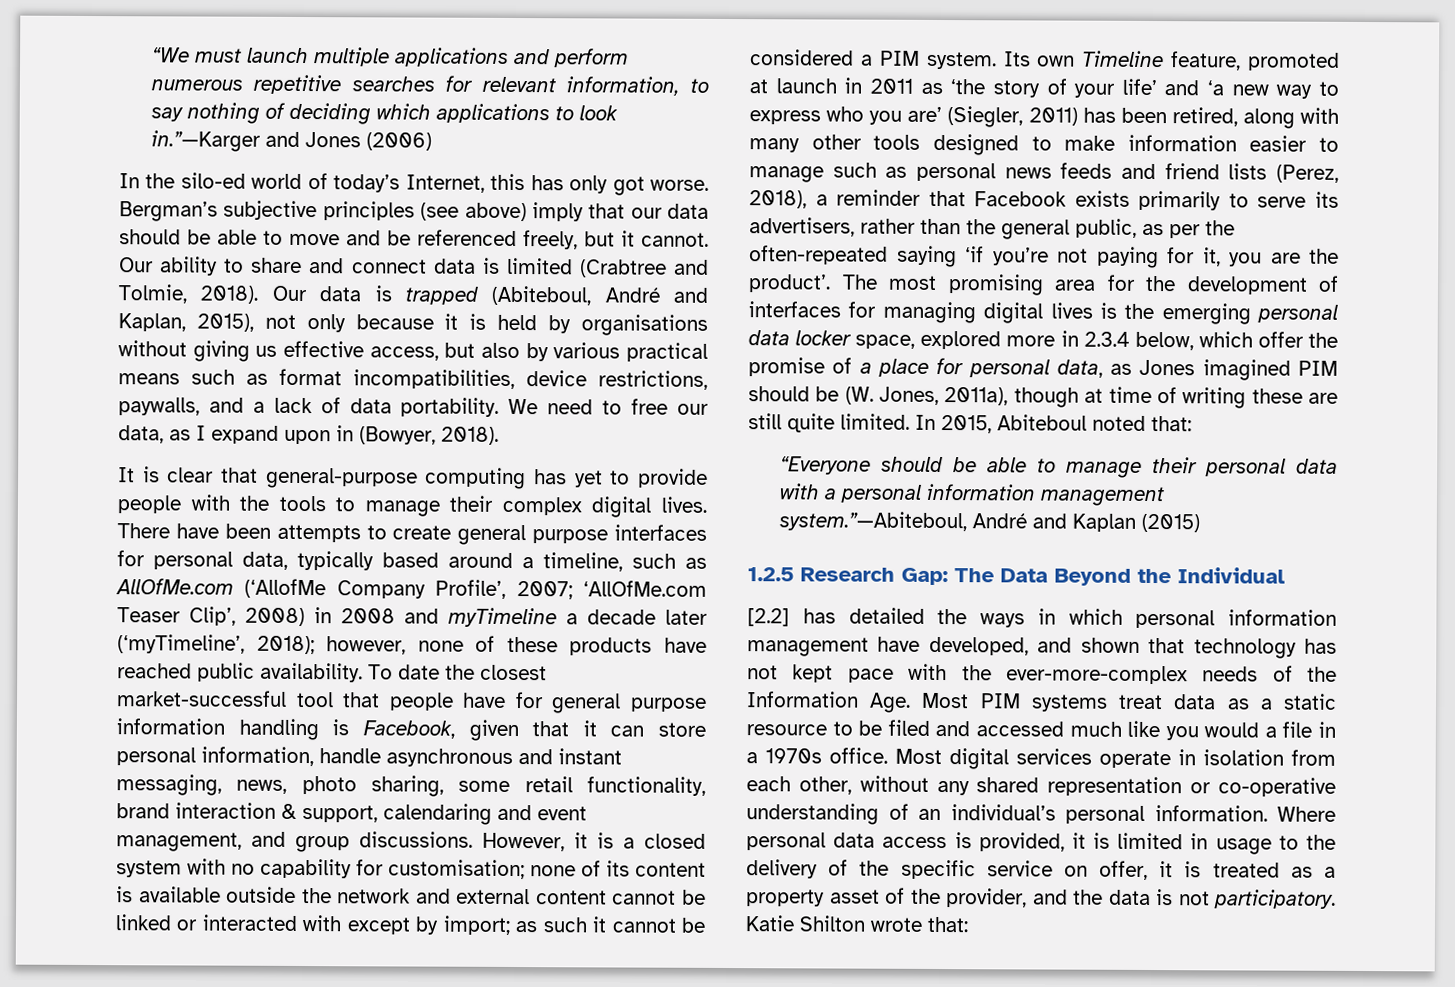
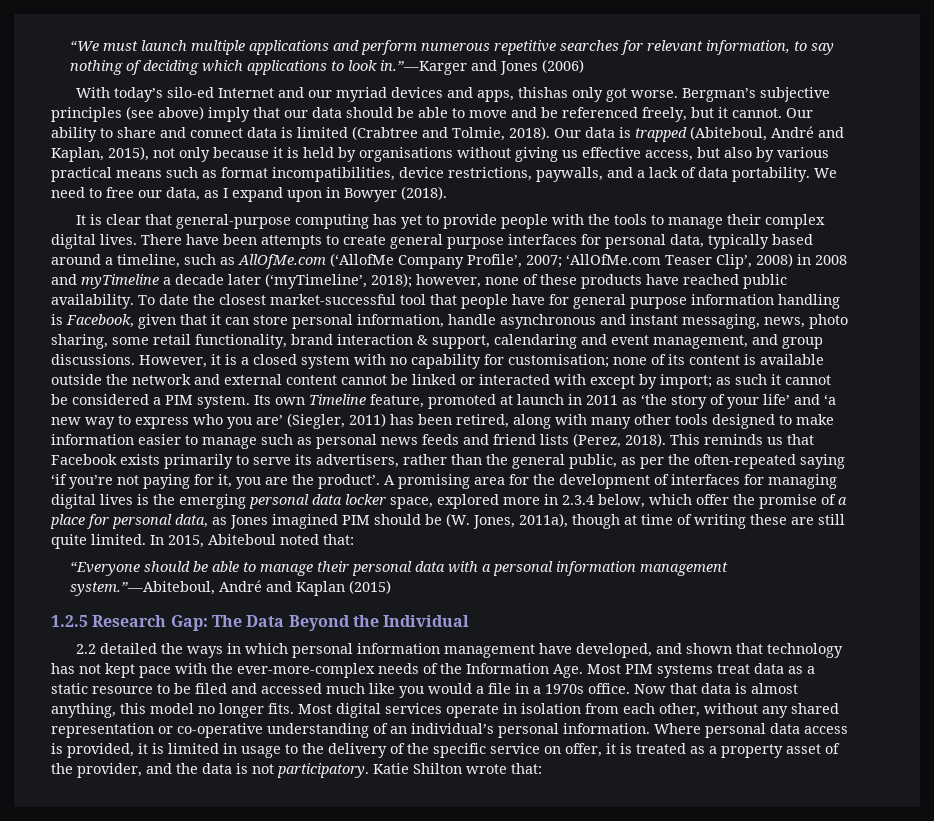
- In the silo-ed world of today’s Internet, this has only got worse.
+ With today’s silo-ed Internet and our myriad devices and apps, thishas only got worse.
- We need to free our data, as I expand upon in (Bowyer, 2018).
+ We need to free our data, as I expand upon in Bowyer (2018).
- Its own Timeline feature, promoted at launch in 2011 as ‘the story of your life’ and ‘a new way to express who you are’ (Siegler, 2011) has been retired, along with many other tools designed to make information easier to manage such as personal news feeds and friend lists (Perez, 2018), a reminder that Facebook exists primarily to serve its advertisers, rather than the general public, as per the often-repeated saying ‘if you’re not paying for it, you are the product’.
+ Its own Timeline feature, promoted at launch in 2011 as ‘the story of your life’ and ‘a new way to express who you are’ (Siegler, 2011) has been retired, along with many other tools designed to make information easier to manage such as personal news feeds and friend lists (Perez, 2018). This reminds us that Facebook exists primarily to serve its advertisers, rather than the general public, as per the often-repeated saying ‘if you’re not paying for it, you are the product’.
- The most promising area for the development of interfaces for managing digital lives is the emerging personal data locker space, explored more in 2.3.4 below, which offer the promise of a place for personal data, as Jones imagined PIM should be (W. Jones, 2011a), though at time of writing these are still quite limited.
+ A promising area for the development of interfaces for managing digital lives is the emerging personal data locker space, explored more in 2.3.4 below, which offer the promise of a place for personal data, as Jones imagined PIM should be (W. Jones, 2011a), though at time of writing these are still quite limited.
- [2.2] has detailed the ways in which personal information management have developed, and shown that technology has not kept pace with the ever-more-complex needs of the Information Age. Most PIM systems treat data as a static resource to be filed and accessed much like you would a file in a 1970s office.
+ 2.2 detailed the ways in which personal information management have developed, and shown that technology has not kept pace with the ever-more-complex needs of the Information Age. Most PIM systems treat data as a static resource to be filed and accessed much like you would a file in a 1970s office.
+ Now that data is almost anything, this model no longer fits.

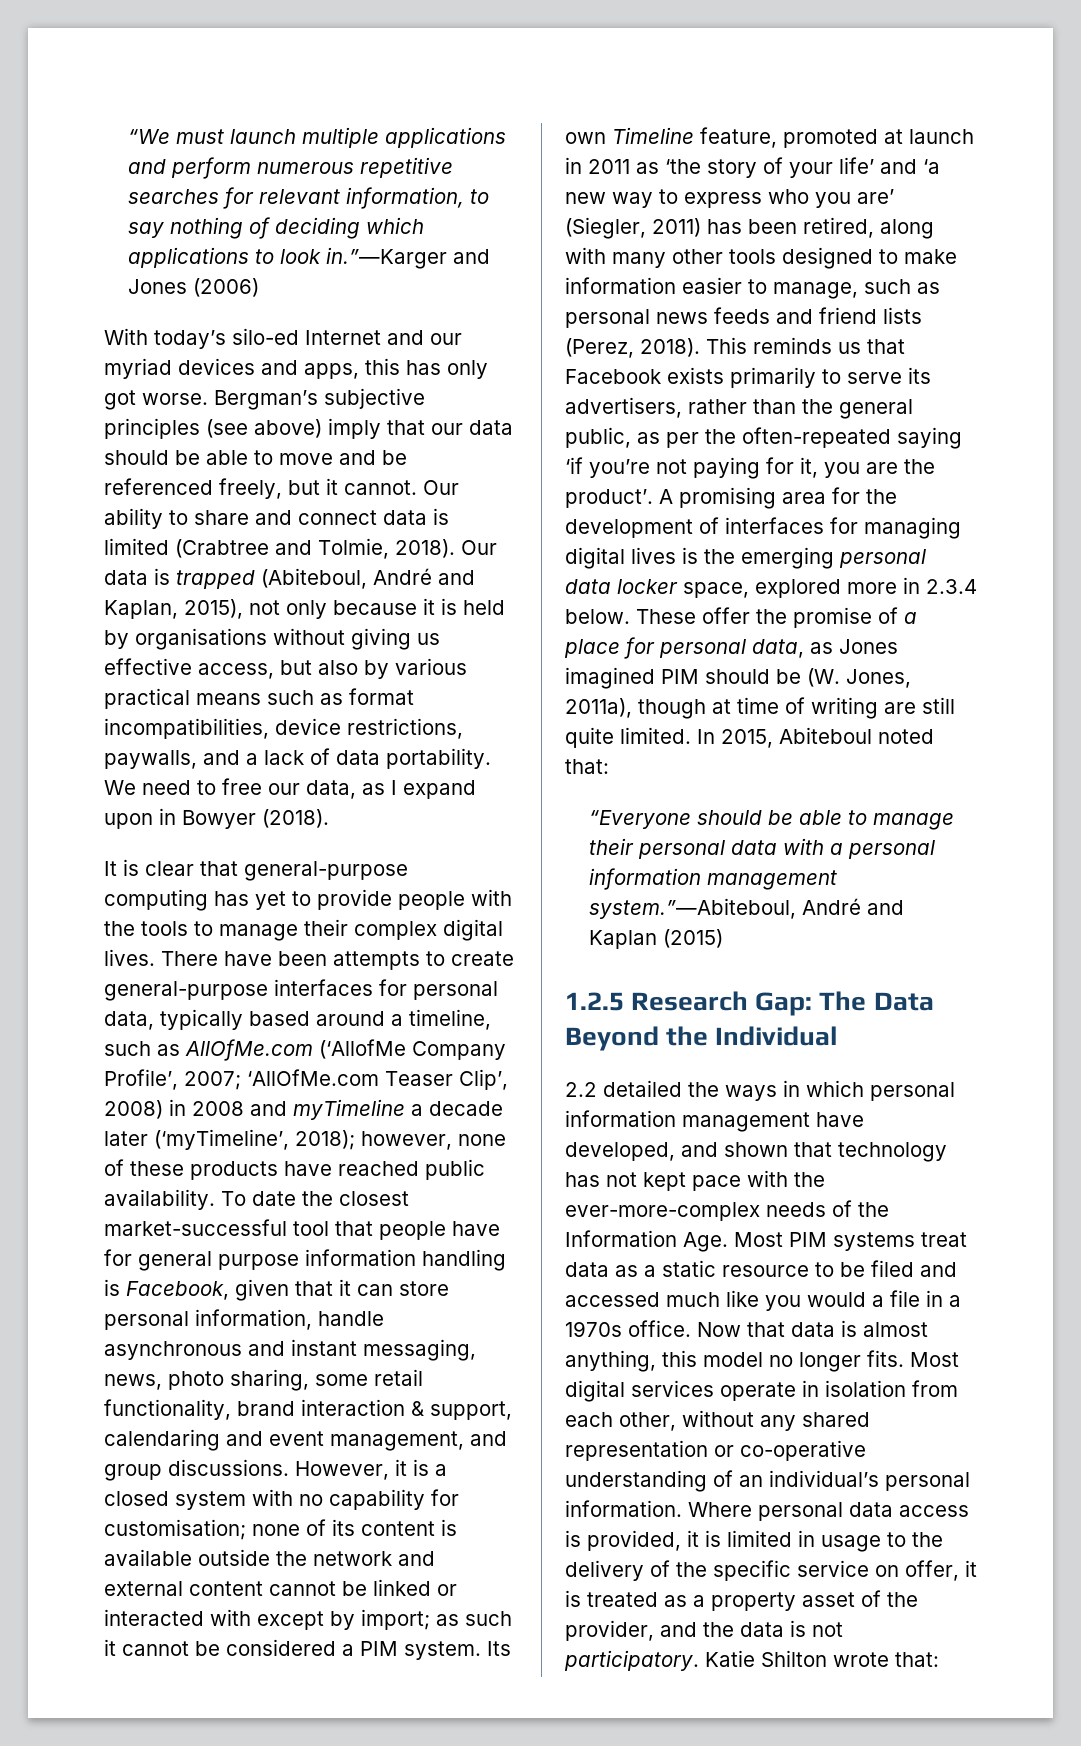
- With today’s silo-ed Internet and our myriad devices and apps, thishas only got worse.
+ With today’s silo-ed Internet and our myriad devices and apps, this has only got worse.
- There have been attempts to create general purpose interfaces for personal data, typically based around a timeline, such as AllOfMe.com (‘AllofMe Company Profile’, 2007; ‘AllOfMe.com Teaser Clip’, 2008) in 2008 and myTimeline a decade later (‘myTimeline’, 2018); however, none of these products have reached public availability.
+ There have been attempts to create general-purpose interfaces for personal data, typically based around a timeline, such as AllOfMe.com (‘AllofMe Company Profile’, 2007; ‘AllOfMe.com Teaser Clip’, 2008) in 2008 and myTimeline a decade later (‘myTimeline’, 2018); however, none of these products have reached public availability.
- Its own Timeline feature, promoted at launch in 2011 as ‘the story of your life’ and ‘a new way to express who you are’ (Siegler, 2011) has been retired, along with many other tools designed to make information easier to manage such as personal news feeds and friend lists (Perez, 2018).
+ Its own Timeline feature, promoted at launch in 2011 as ‘the story of your life’ and ‘a new way to express who you are’ (Siegler, 2011) has been retired, along with many other tools designed to make information easier to manage, such as personal news feeds and friend lists (Perez, 2018).
- A promising area for the development of interfaces for managing digital lives is the emerging personal data locker space, explored more in 2.3.4 below, which offer the promise of a place for personal data, as Jones imagined PIM should be (W. Jones, 2011a), though at time of writing these are still quite limited.
+ A promising area for the development of interfaces for managing digital lives is the emerging personal data locker space, explored more in 2.3.4 below. These offer the promise of a place for personal data, as Jones imagined PIM should be (W. Jones, 2011a), though at time of writing are still quite limited.

